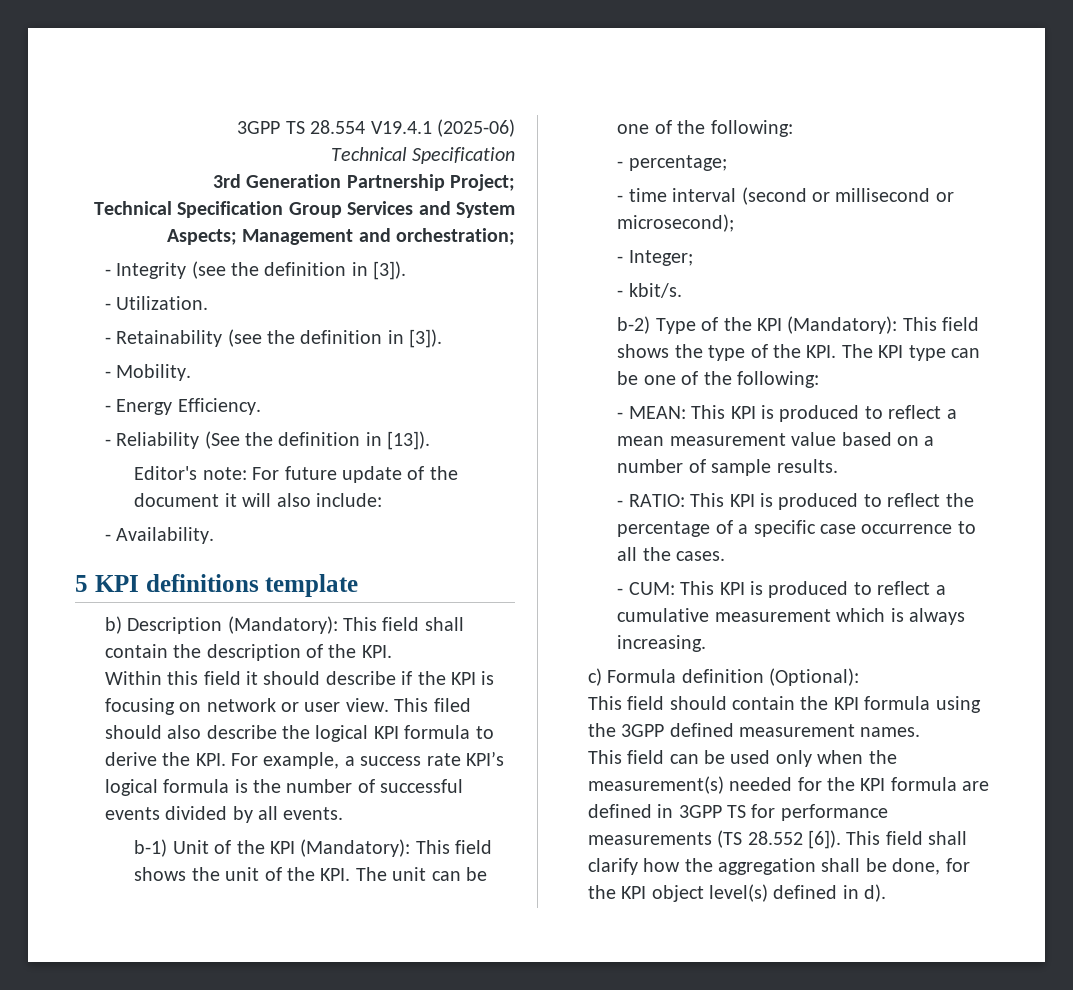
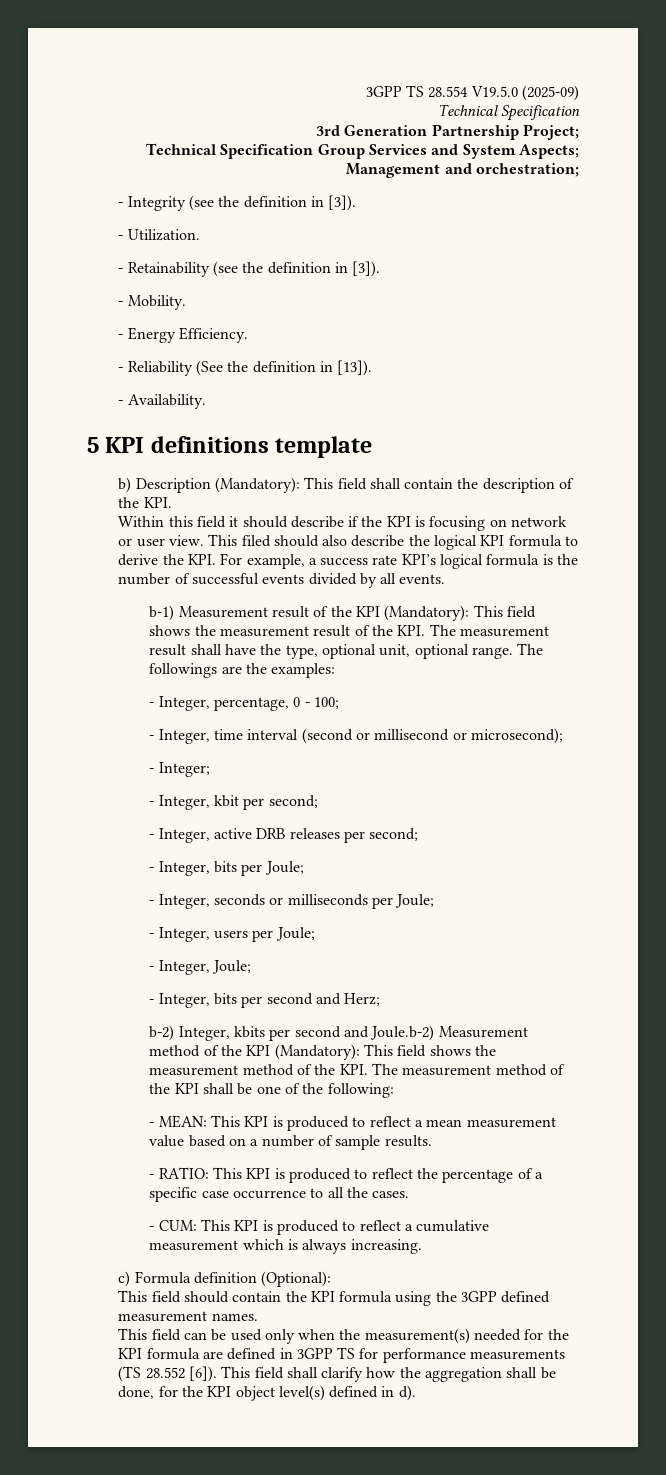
- 3GPP TS 28.554 V19.4.1 (2025-06)
+ 3GPP TS 28.554 V19.5.0 (2025-09)
- Editor's note: For future update of the document it will also include:
- b-1) Unit of the KPI (Mandatory): This field shows the unit of the KPI. The unit can be one of the following:
- - percentage;
- - time interval (second or millisecond or microsecond);
+ b-1) Measurement result of the KPI (Mandatory): This field shows the measurement result of the KPI. The measurement result shall have the type, optional unit, optional range. The followings are the examples:
+ - Integer, percentage, 0 - 100;
+ - Integer, time interval (second or millisecond or microsecond);
- - kbit/s.
- b-2) Type of the KPI (Mandatory): This field shows the type of the KPI. The KPI type can be one of the following:
+ - Integer, kbit per second;
+ - Integer, active DRB releases per second;
+ - Integer, bits per Joule;
+ - Integer, seconds or milliseconds per Joule;
+ - Integer, users per Joule;
+ - Integer, Joule;
+ - Integer, bits per second and Herz;
+ b-2) Integer, kbits per second and Joule.b-2) Measurement method of the KPI (Mandatory): This field shows the measurement method of the KPI. The measurement method of the KPI shall be one of the following:

